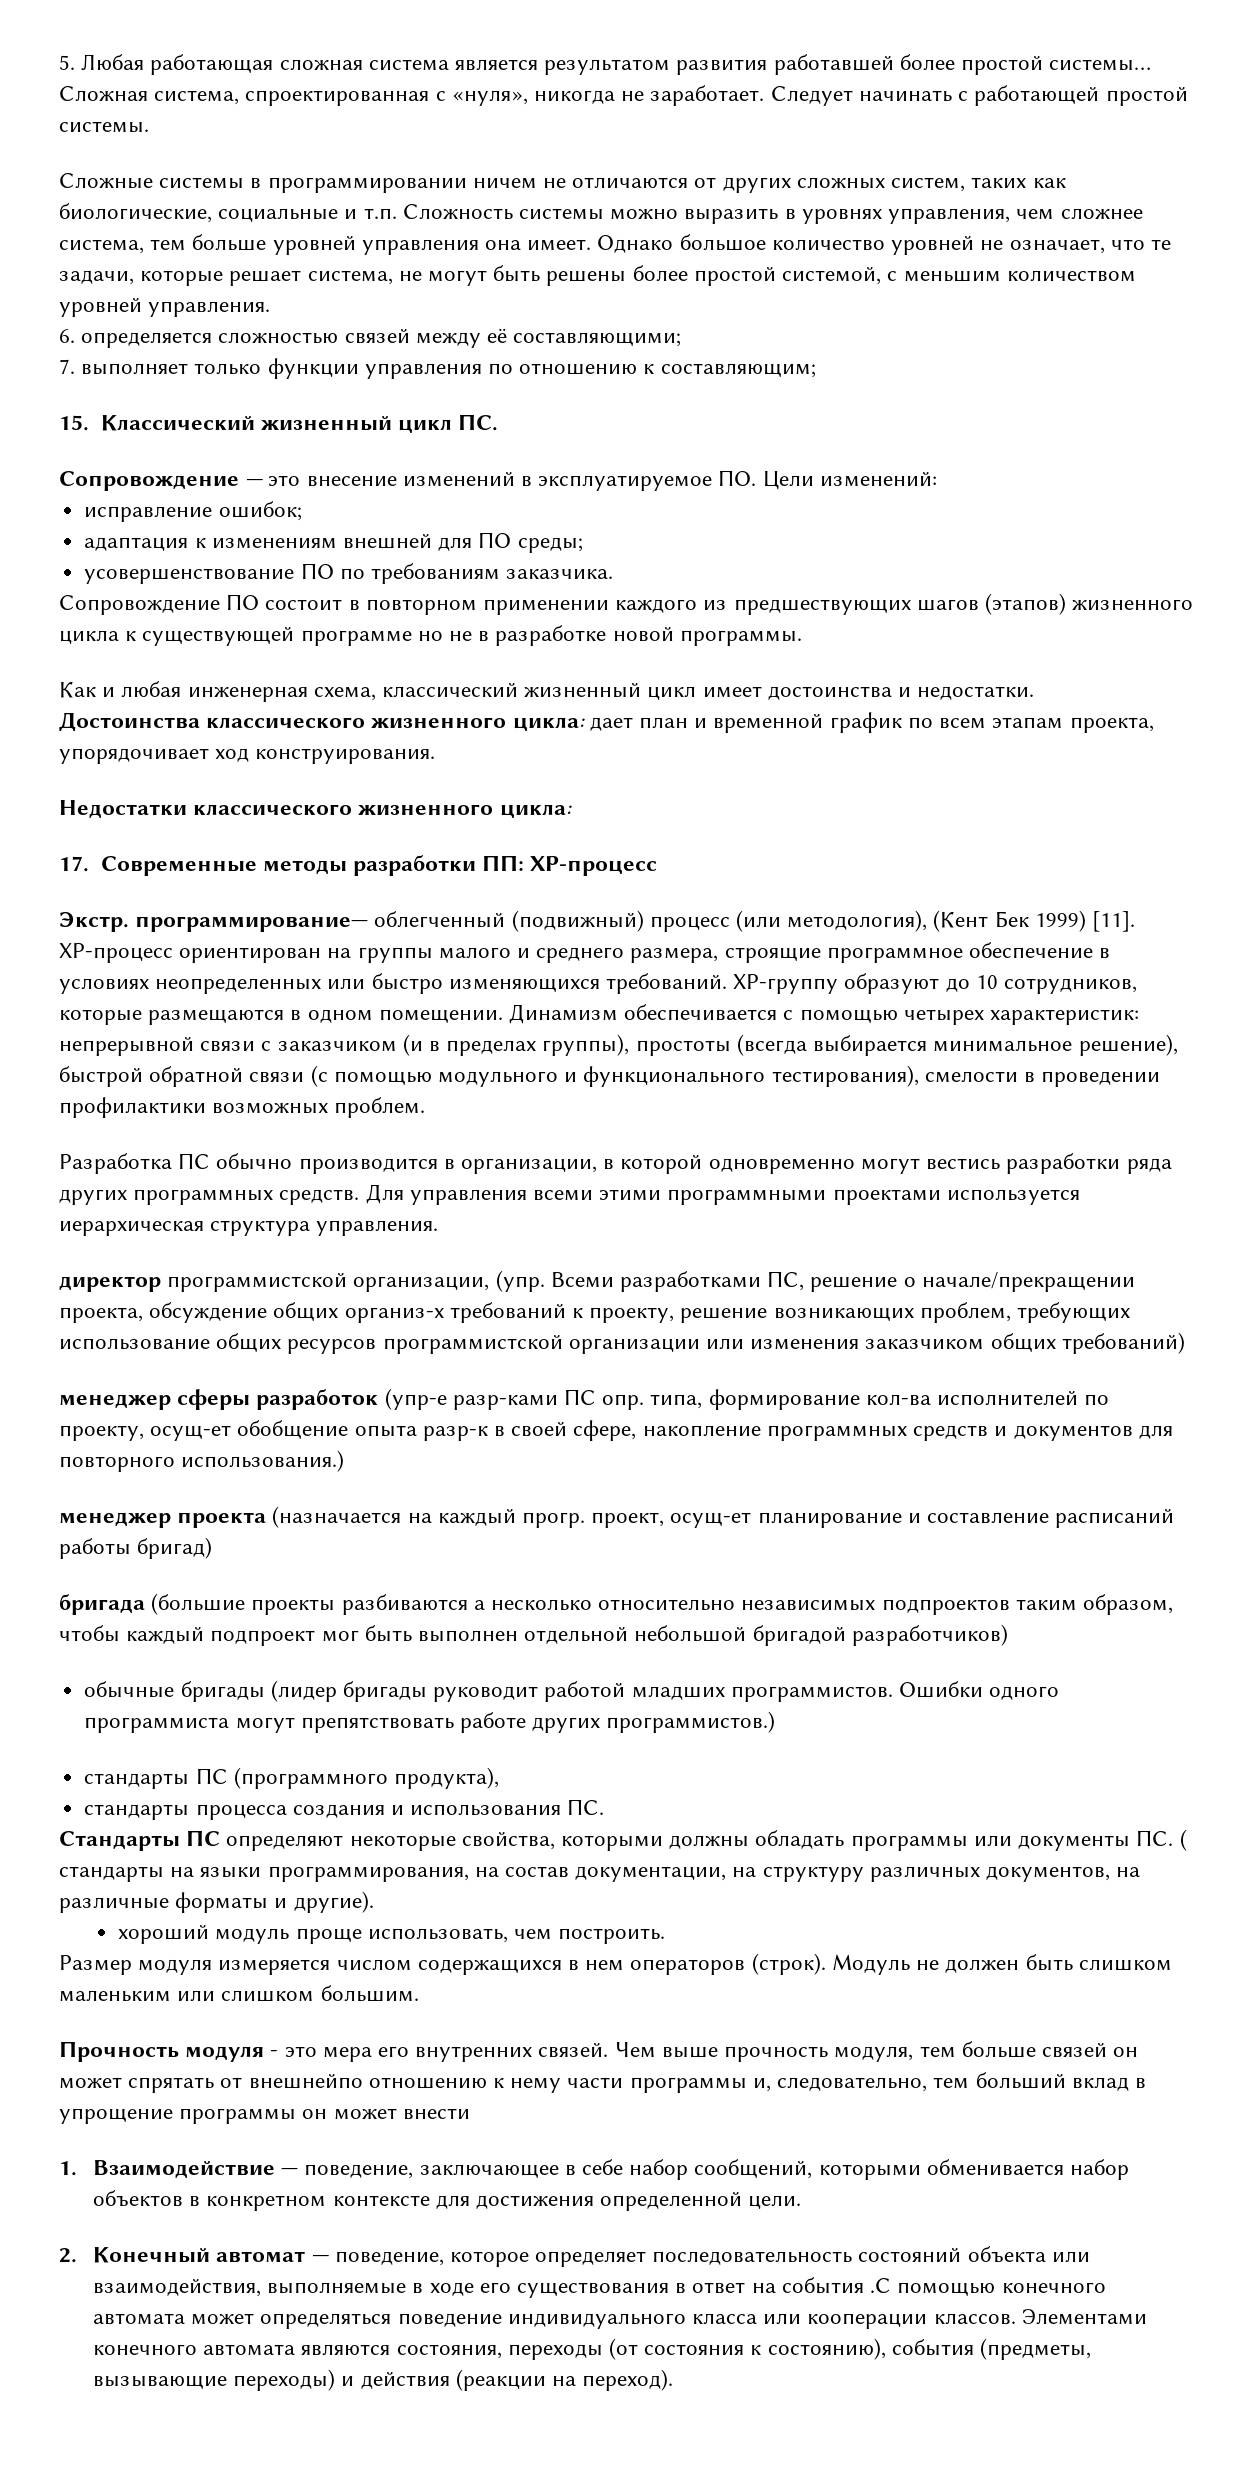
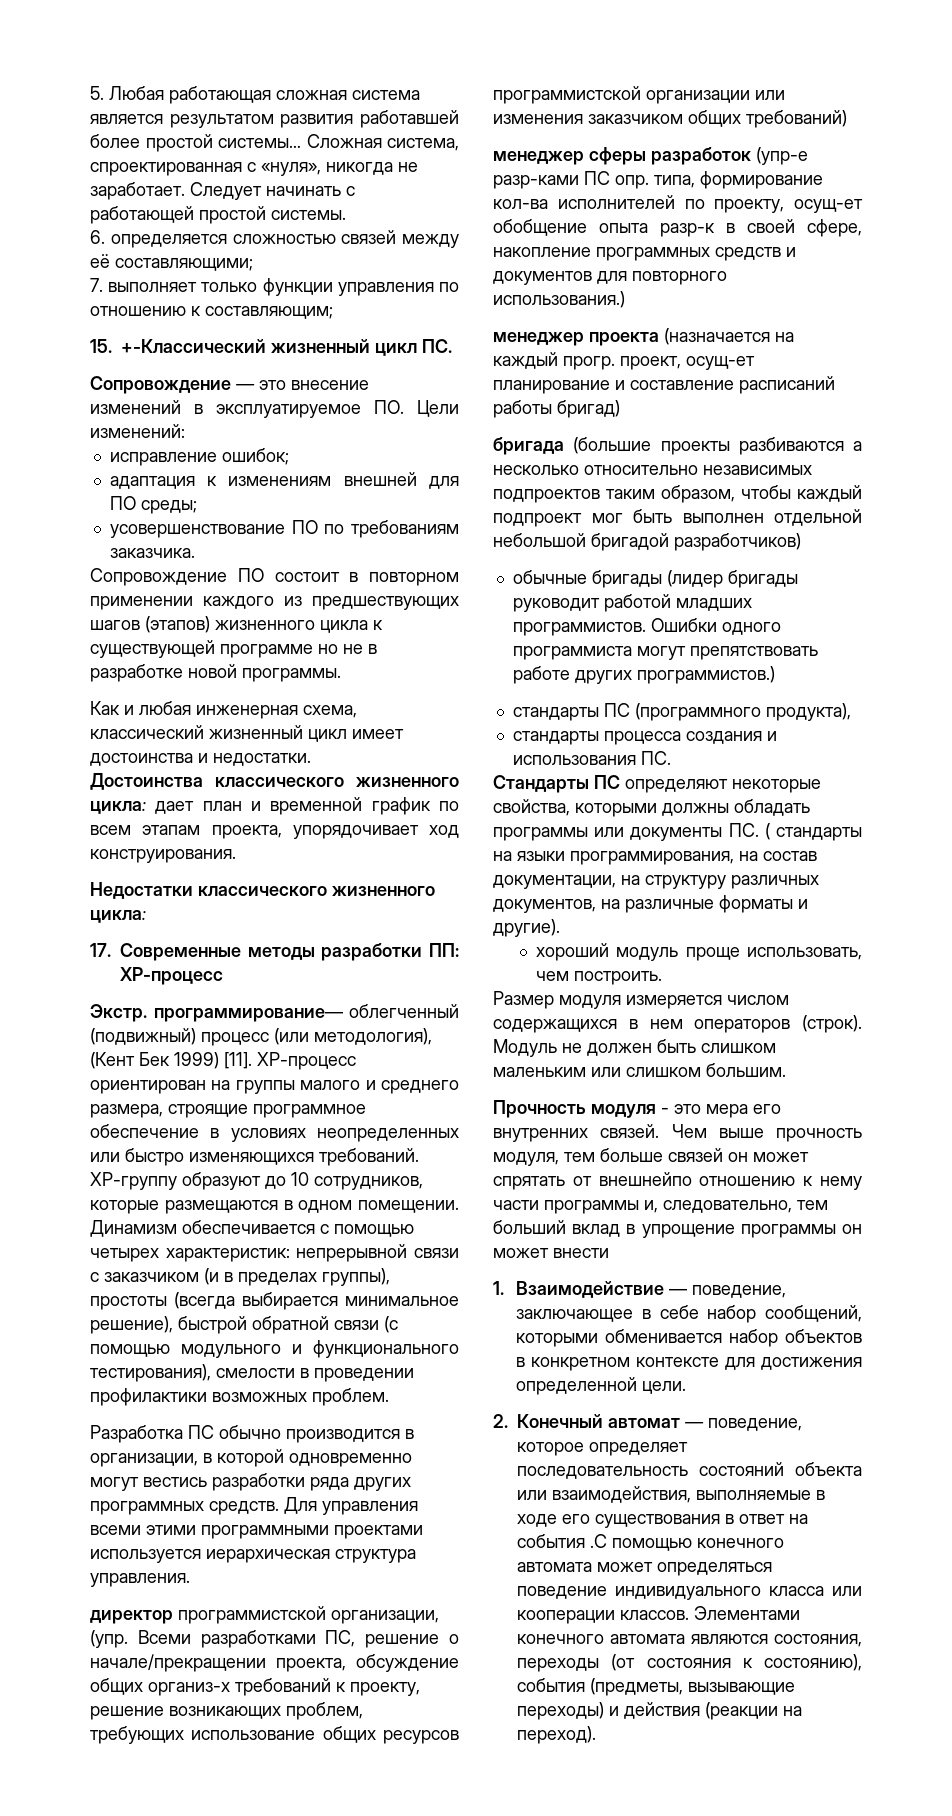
- Сложные системы в программировании ничем не отличаются от других сложных систем, таких как биологические, социальные и т.п. Сложность системы можно выразить в уровнях управления, чем сложнее система, тем больше уровней управления она имеет. Однако большое количество уровней не означает, что те задачи, которые решает система, не могут быть решены более простой системой, с меньшим количеством уровней управления.
- 15. Классический жизненный цикл ПС.
+ 15. +-Классический жизненный цикл ПС.

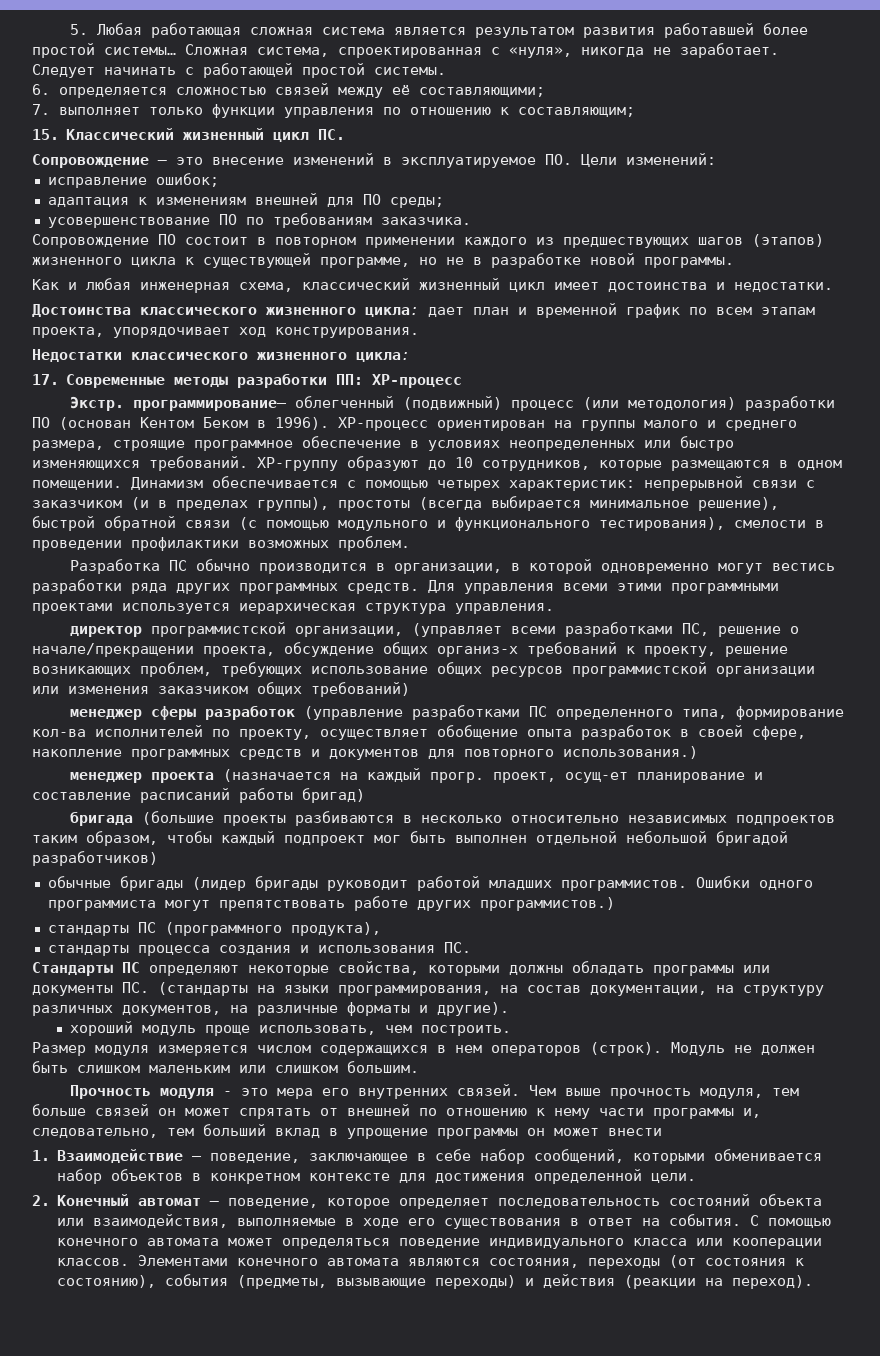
- 15. +-Классический жизненный цикл ПС.
+ 15. Классический жизненный цикл ПС.
- Сопровождение ПО состоит в повторном применении каждого из предшествующих шагов (этапов) жизненного цикла к существующей программе но не в разработке новой программы.
+ Сопровождение ПО состоит в повторном применении каждого из предшествующих шагов (этапов) жизненного цикла к существующей программе, но не в разработке новой программы.
- Экстр. программирование— облегченный (подвижный) процесс (или методология), (Кент Бек 1999) [11].
+ Экстр. программирование— облегченный (подвижный) процесс (или методология) разработки ПО (основан Кентом Беком в 1996).
- директор программистской организации, (упр. Всеми разработками ПС, решение о начале/прекращении проекта, обсуждение общих организ-х требований к проекту, решение возникающих проблем, требующих использование общих ресурсов программистской организации или изменения заказчиком общих требований)
+ директор программистской организации, (управляет всеми разработками ПС, решение о начале/прекращении проекта, обсуждение общих организ-х требований к проекту, решение возникающих проблем, требующих использование общих ресурсов программистской организации или изменения заказчиком общих требований)
- менеджер сферы разработок (упр-е разр-ками ПС опр. типа, формирование кол-ва исполнителей по проекту, осущ-ет обобщение опыта разр-к в своей сфере, накопление программных средств и документов для повторного использования.)
+ менеджер сферы разработок (управление разработками ПС определенного типа, формирование кол-ва исполнителей по проекту, осуществляет обобщение опыта разработок в своей сфере, накопление программных средств и документов для повторного использования.)
- бригада (большие проекты разбиваются а несколько относительно независимых подпроектов таким образом, чтобы каждый подпроект мог быть выполнен отдельной небольшой бригадой разработчиков)
+ бригада (большие проекты разбиваются в несколько относительно независимых подпроектов таким образом, чтобы каждый подпроект мог быть выполнен отдельной небольшой бригадой разработчиков)
- Стандарты ПС определяют некоторые свойства, которыми должны обладать программы или документы ПС. ( стандарты на языки программирования, на состав документации, на структуру различных документов, на различные форматы и другие).
+ Стандарты ПС определяют некоторые свойства, которыми должны обладать программы или документы ПС. (стандарты на языки программирования, на состав документации, на структуру различных документов, на различные форматы и другие).
- Чем выше прочность модуля, тем больше связей он может спрятать от внешнейпо отношению к нему части программы и, следовательно, тем больший вклад в упрощение программы он может внести
+ Чем выше прочность модуля, тем больше связей он может спрятать от внешней по отношению к нему части программы и, следовательно, тем больший вклад в упрощение программы он может внести
- 2. Конечный автомат — поведение, которое определяет последовательность состояний объекта или взаимодействия, выполняемые в ходе его существования в ответ на события .С помощью конечного автомата может определяться поведение индивидуального класса или кооперации классов.
+ 2. Конечный автомат — поведение, которое определяет последовательность состояний объекта или взаимодействия, выполняемые в ходе его существования в ответ на события. С помощью конечного автомата может определяться поведение индивидуального класса или кооперации классов.

